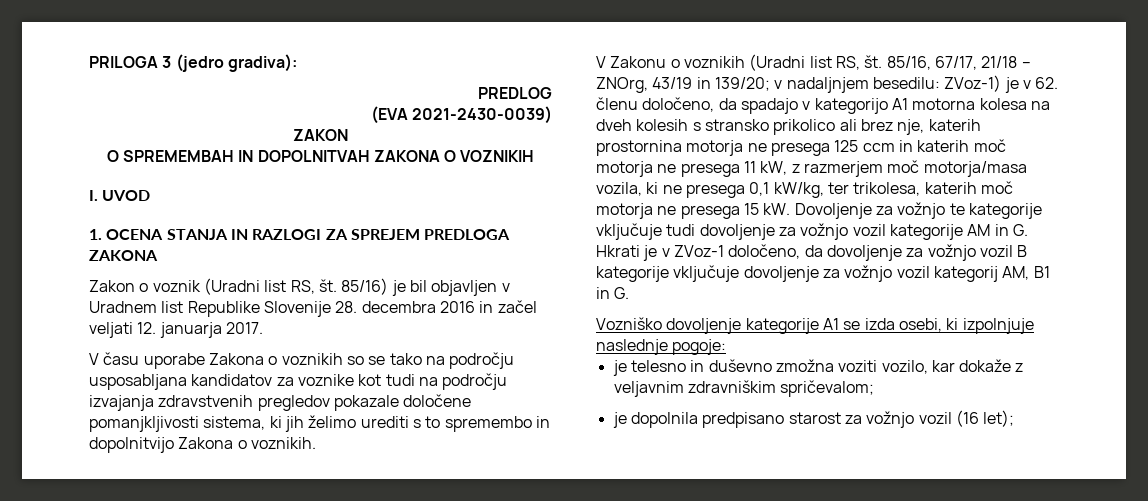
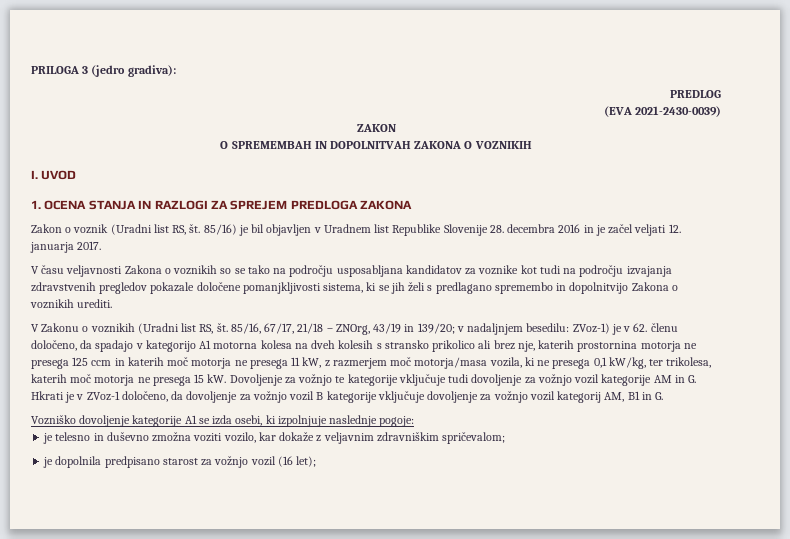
- 85/16) je bil objavljen v Uradnem list Republike Slovenije 28. decembra 2016 in začel veljati 12. januarja 2017.
+ 85/16) je bil objavljen v Uradnem list Republike Slovenije 28. decembra 2016 in je začel veljati 12. januarja 2017.
- V času uporabe Zakona o voznikih so se tako na področju usposabljana kandidatov za voznike kot tudi na področju izvajanja zdravstvenih pregledov pokazale določene pomanjkljivosti sistema, ki jih želimo urediti s to spremembo in dopolnitvijo Zakona o voznikih.
+ V času veljavnosti Zakona o voznikih so se tako na področju usposabljana kandidatov za voznike kot tudi na področju izvajanja zdravstvenih pregledov pokazale določene pomanjkljivosti sistema, ki se jih želi s predlagano spremembo in dopolnitvijo Zakona o voznikih urediti.

